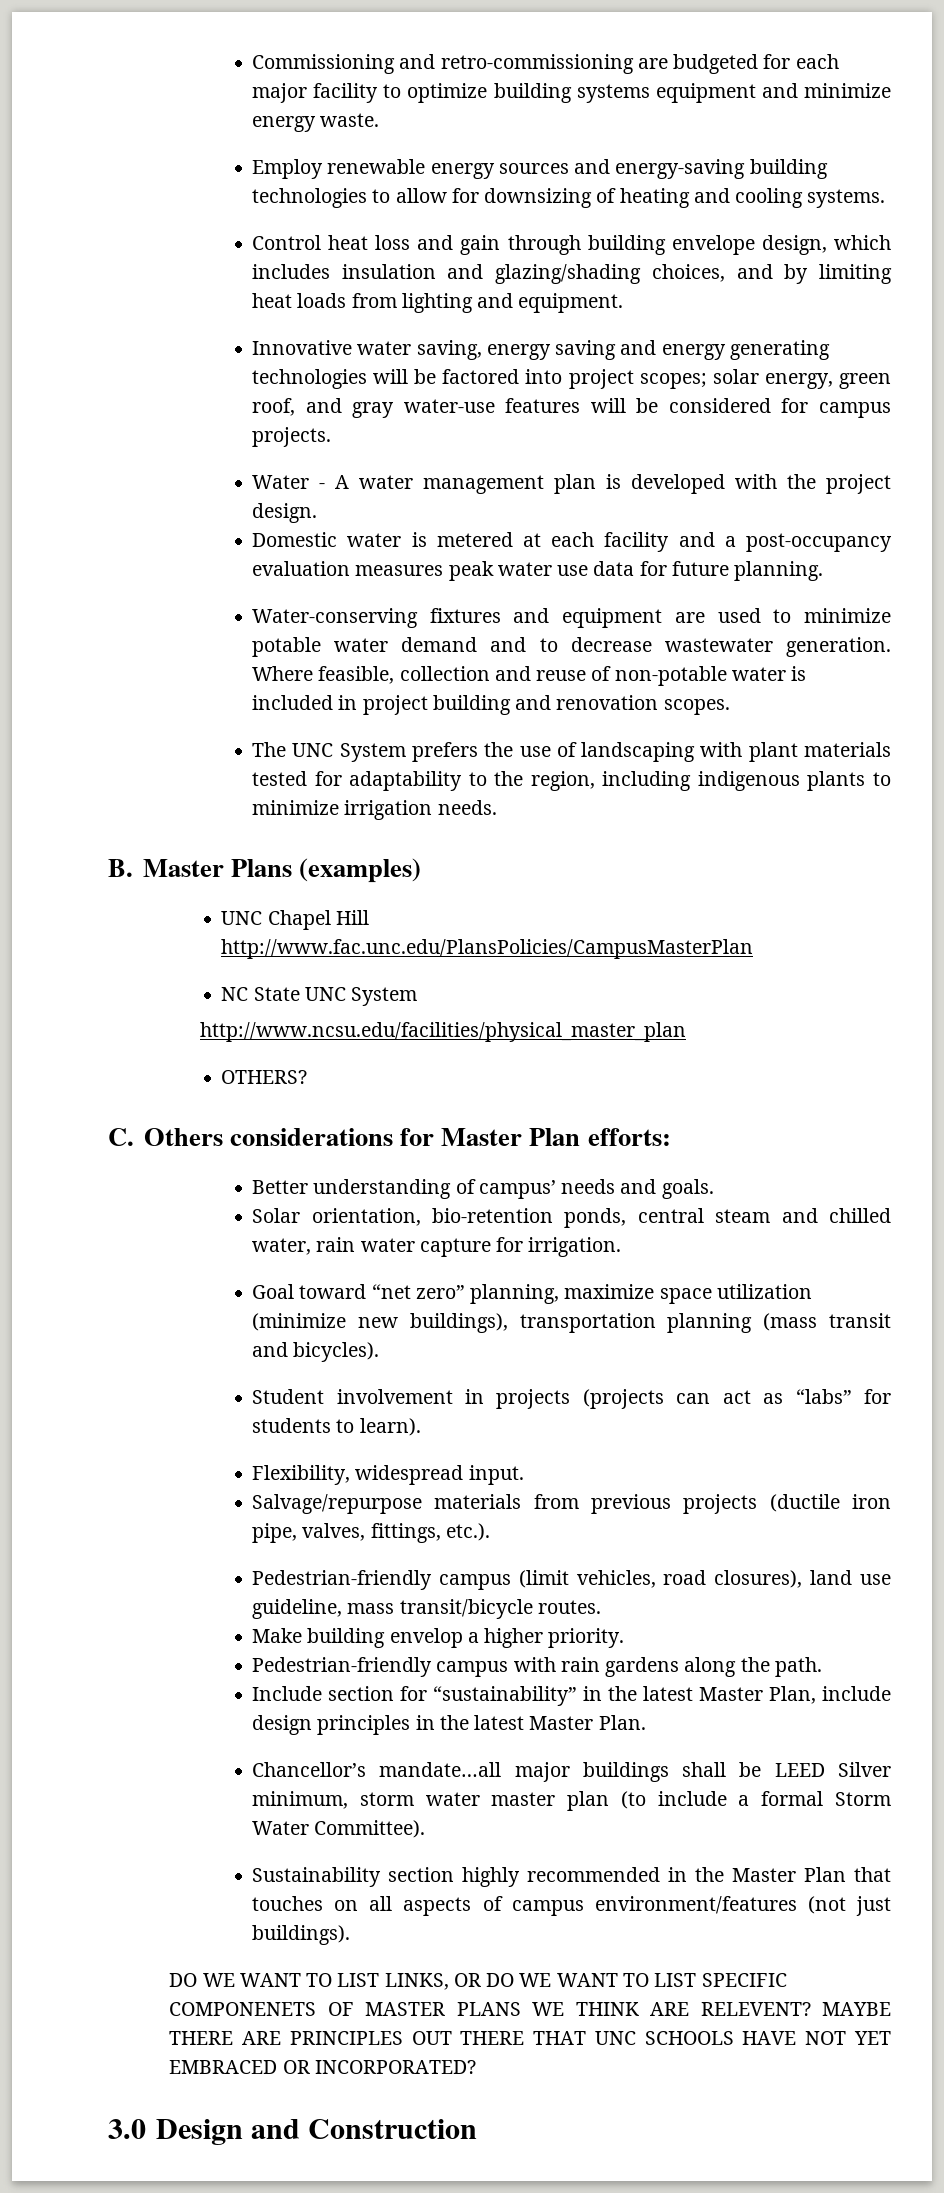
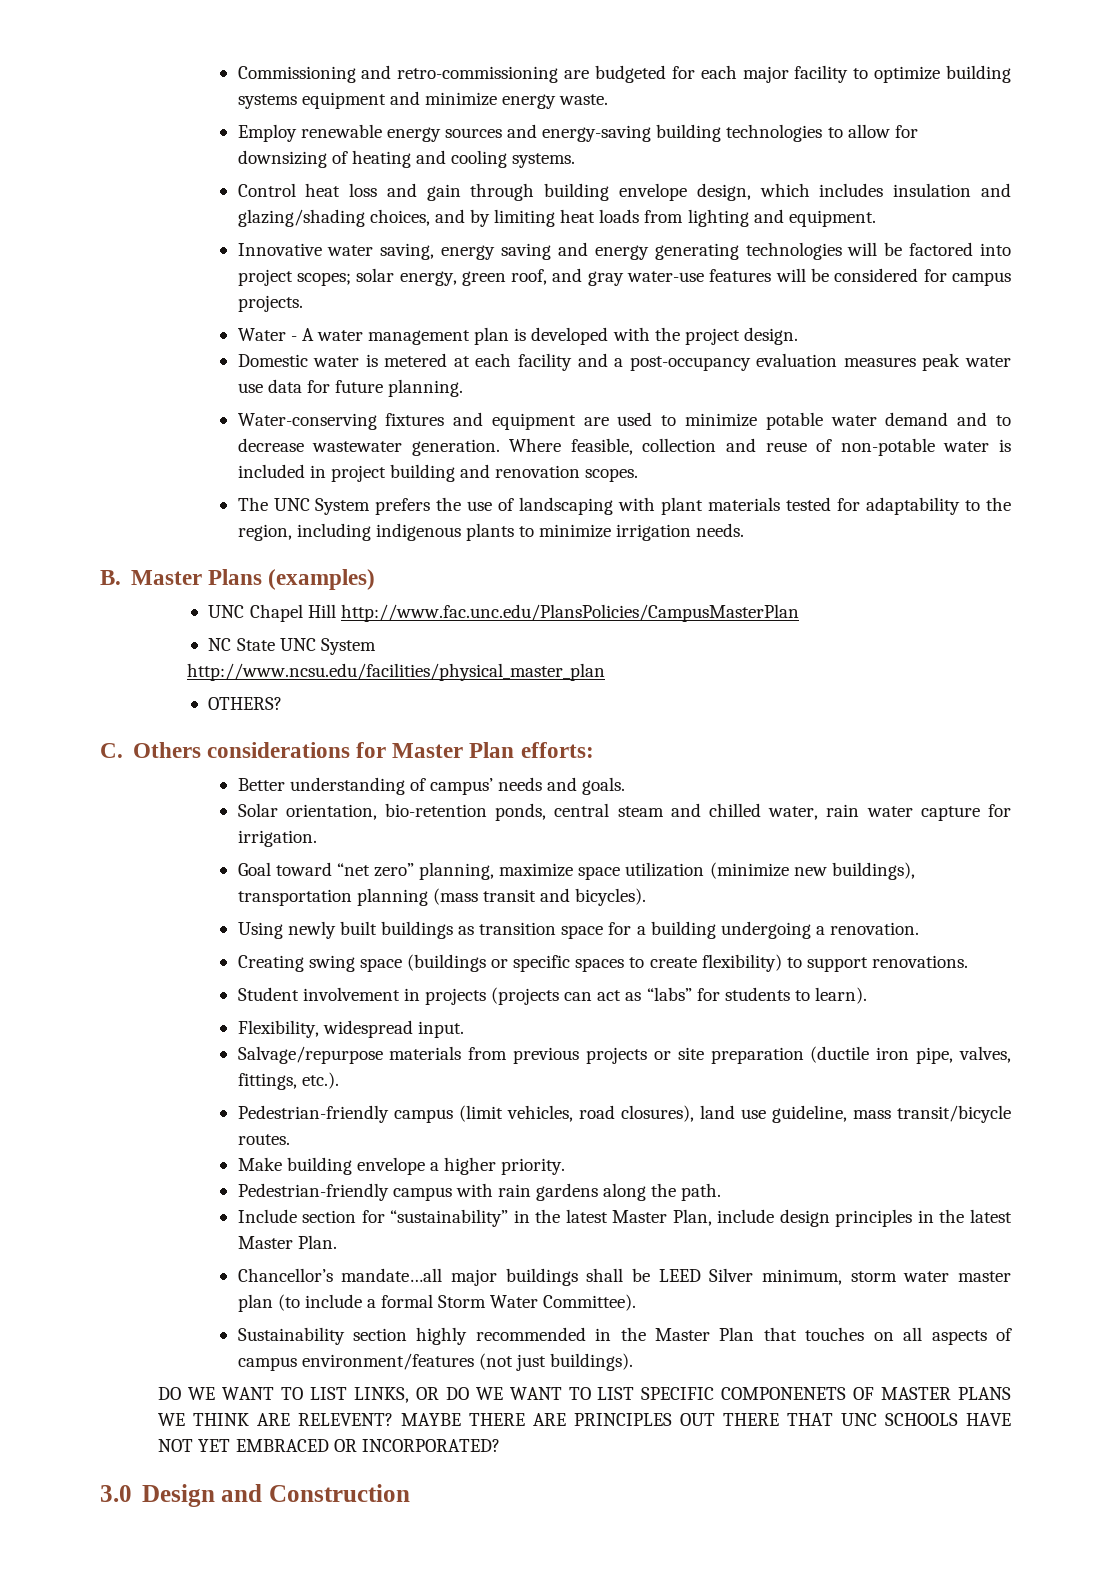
+ Using newly built buildings as transition space for a building undergoing a renovation.
+ Creating swing space (buildings or specific spaces to create flexibility) to support renovations.
- Salvage/repurpose materials from previous projects (ductile iron pipe, valves, fittings, etc.).
+ Salvage/repurpose materials from previous projects or site preparation (ductile iron pipe, valves, fittings, etc.).
- Make building envelop a higher priority.
+ Make building envelope a higher priority.

